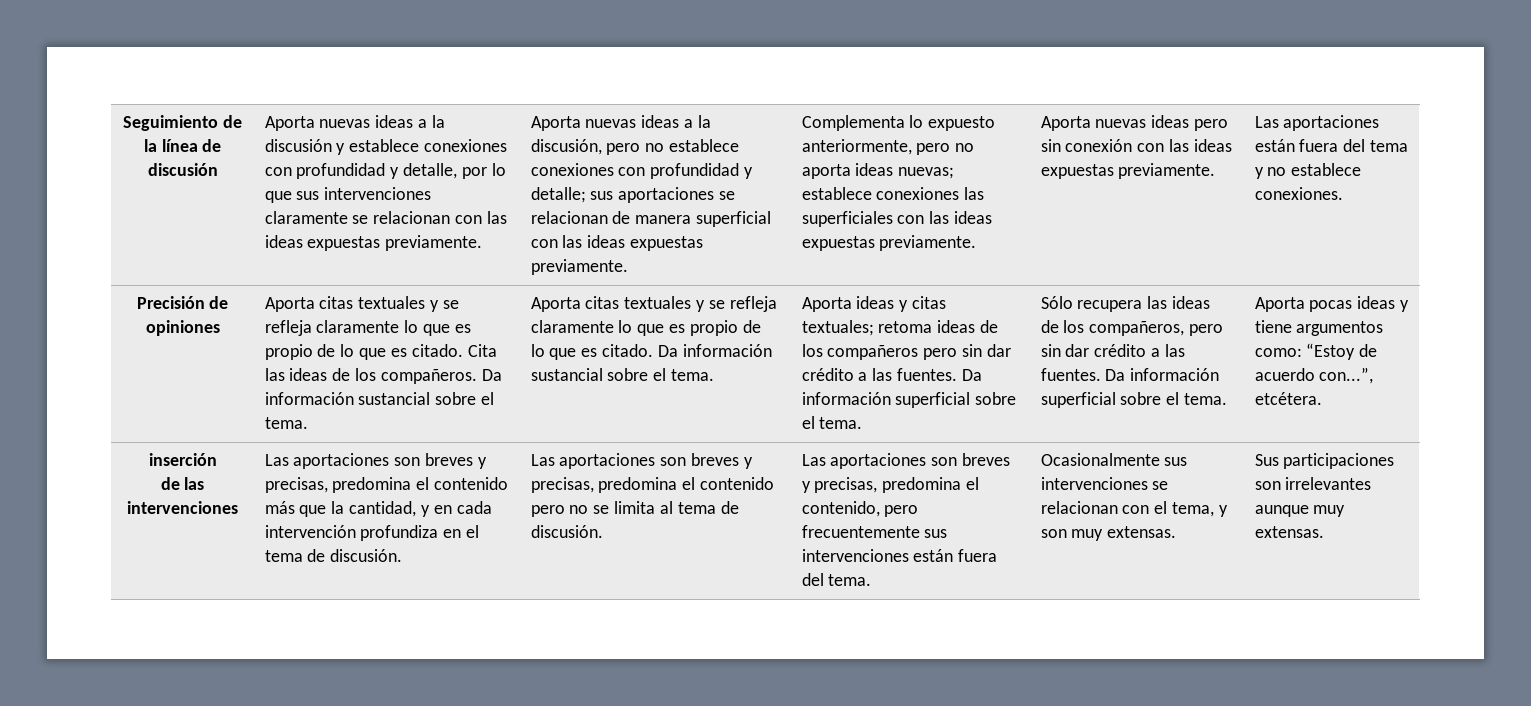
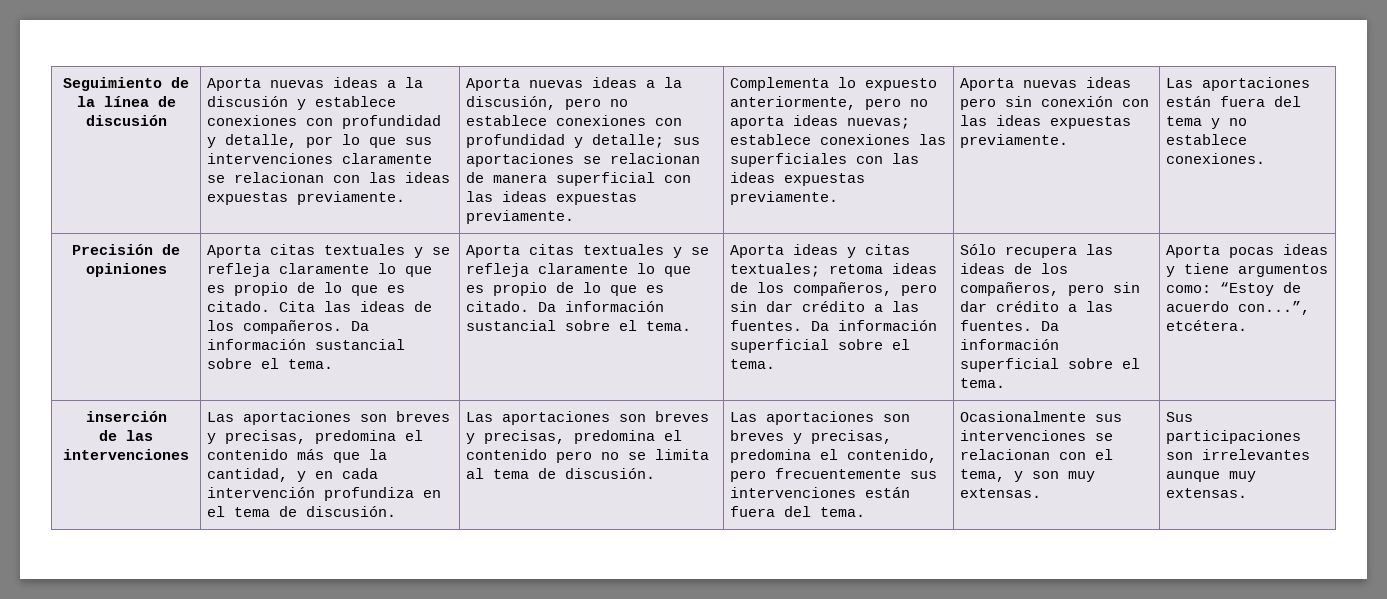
- Aporta ideas y citas textuales; retoma ideas de los compañeros pero sin dar crédito a las fuentes.
+ Aporta ideas y citas textuales; retoma ideas de los compañeros, pero sin dar crédito a las fuentes.

